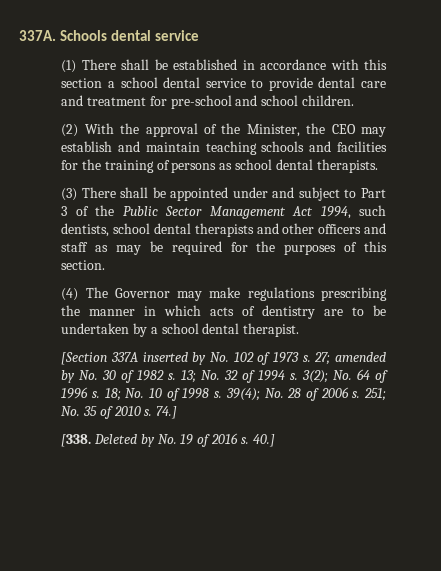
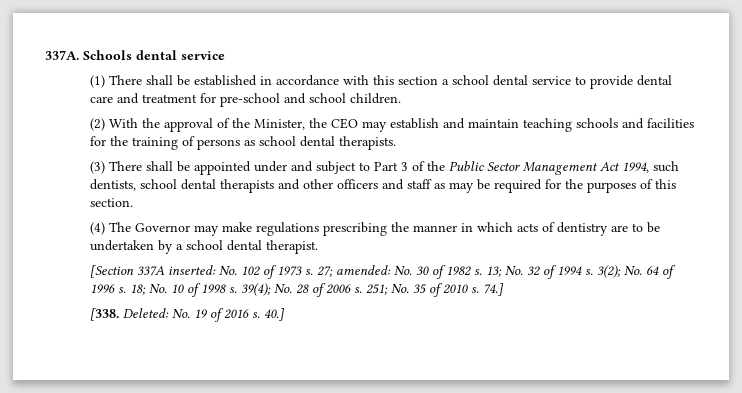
- [Section 337A inserted by No. 102 of 1973 s.
+ [Section 337A inserted: No. 102 of 1973 s.
- 27; amended by No. 30 of 1982 s.
+ 27; amended: No. 30 of 1982 s.
- [338. Deleted by No. 19 of 2016 s.
+ [338. Deleted: No. 19 of 2016 s.

